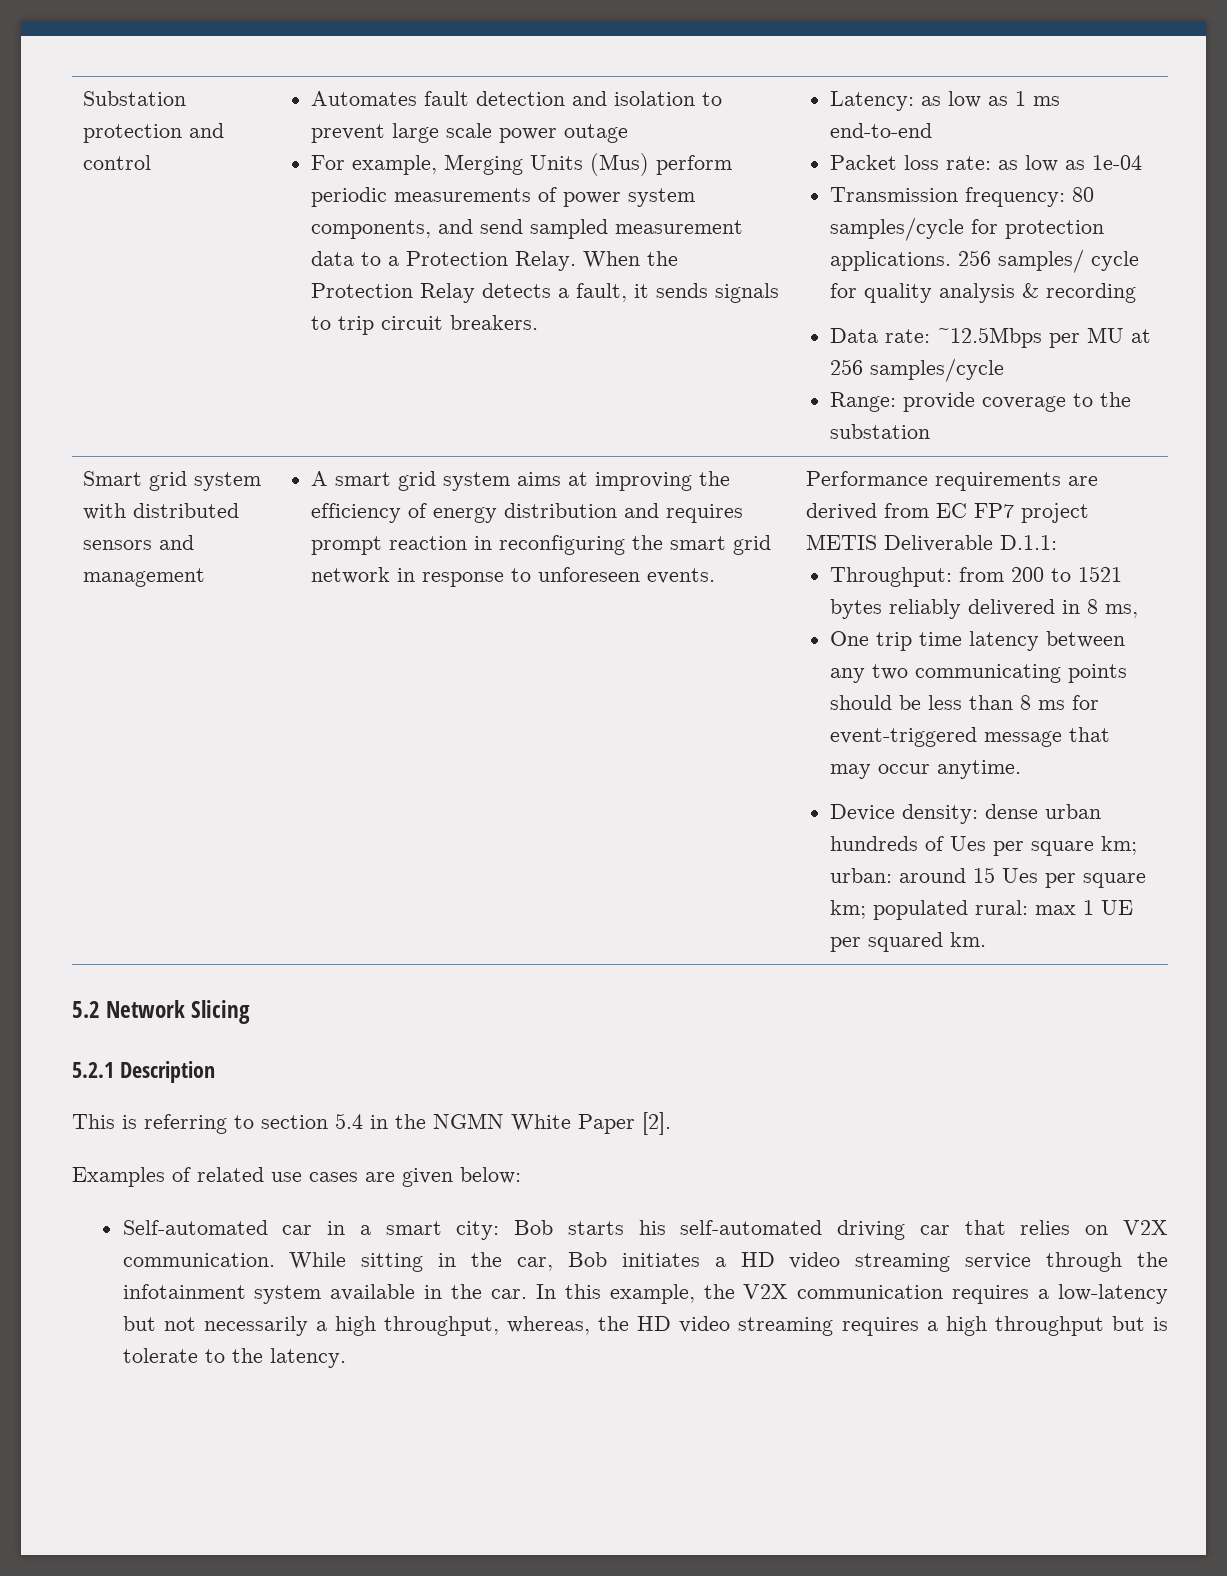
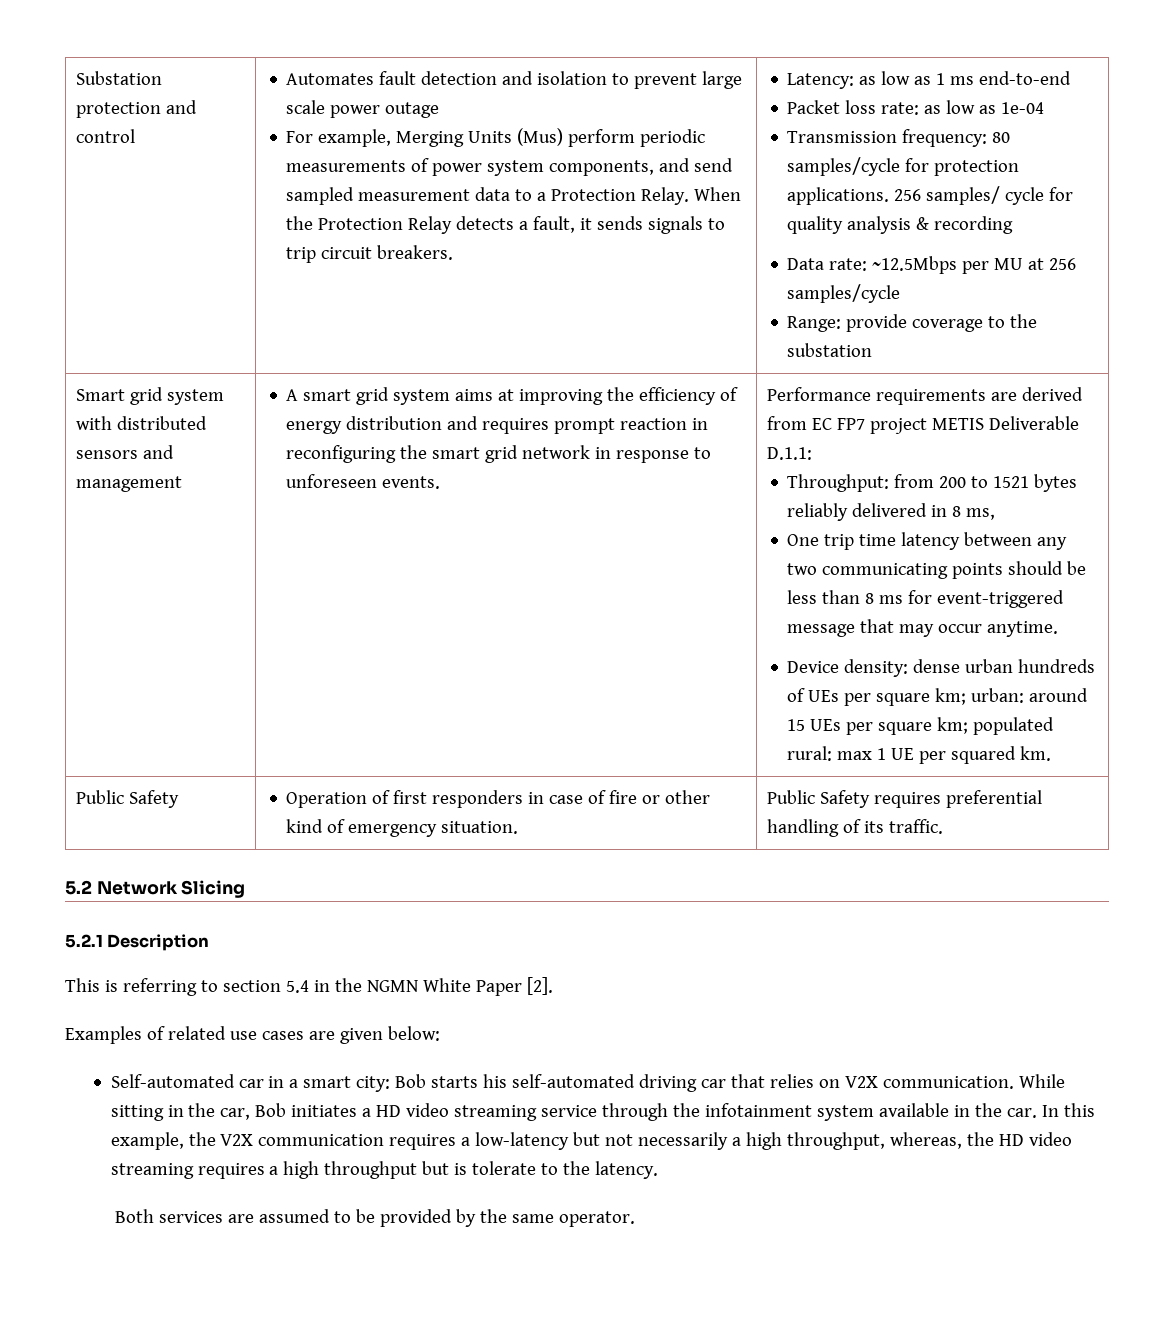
- Device density: dense urban hundreds of Ues per square km; urban: around 15 Ues per square km; populated rural: max 1 UE per squared km.
+ Device density: dense urban hundreds of UEs per square km; urban: around 15 UEs per square km; populated rural: max 1 UE per squared km.
+ Public Safety | Operation of first responders in case of fire or other kind of emergency situation. | Public Safety requires preferential handling of its traffic.
+ Both services are assumed to be provided by the same operator.

